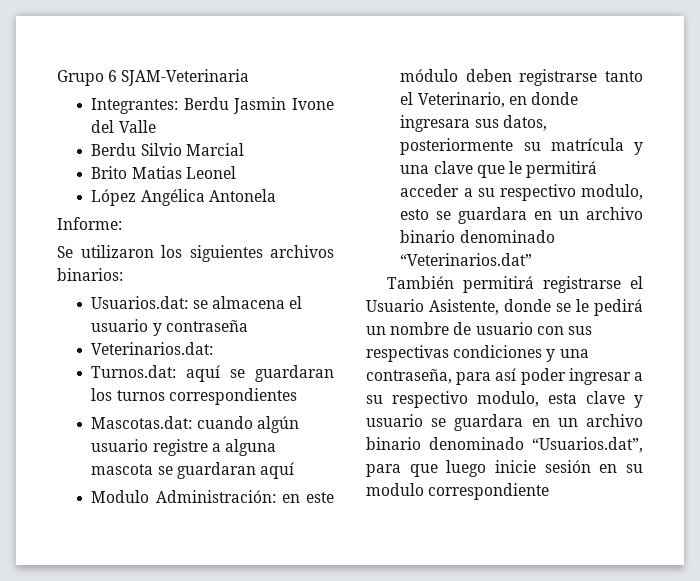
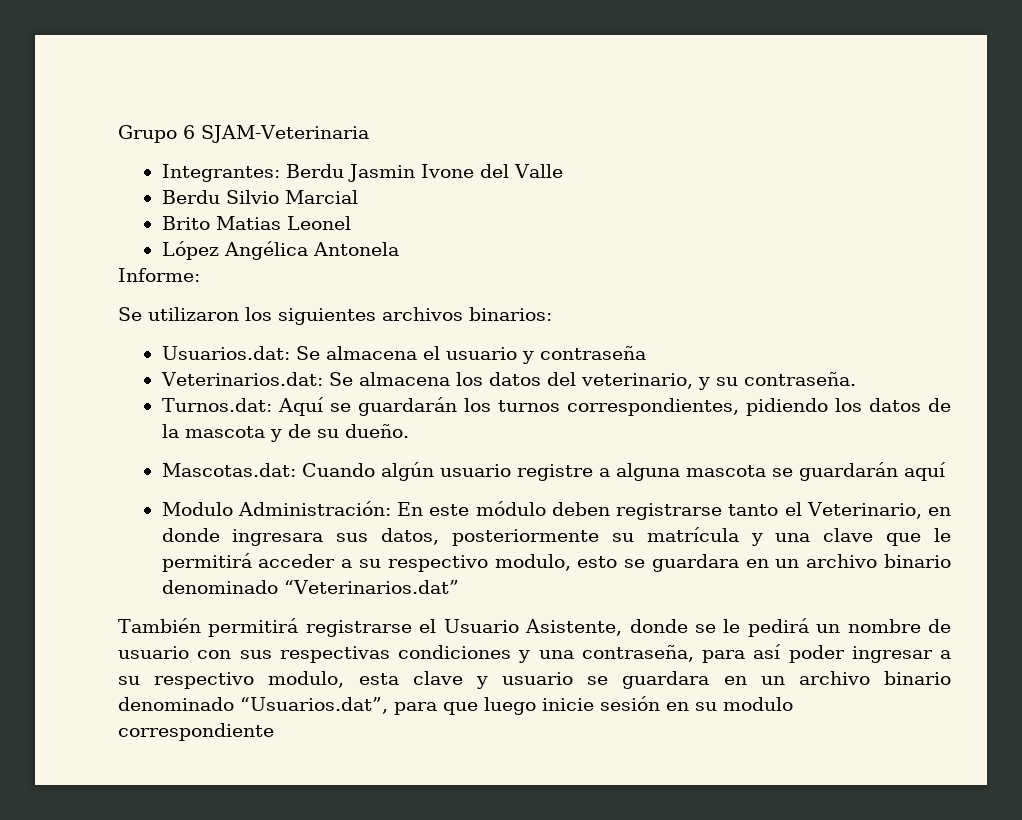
- Usuarios.dat: se almacena el usuario y contraseña
+ Usuarios.dat: Se almacena el usuario y contraseña
- Veterinarios.dat:
- Turnos.dat: aquí se guardaran los turnos correspondientes
+ Veterinarios.dat: Se almacena los datos del veterinario, y su contraseña.
+ Turnos.dat: Aquí se guardarán los turnos correspondientes, pidiendo los datos de la mascota y de su dueño.
- Mascotas.dat: cuando algún usuario registre a alguna mascota se guardaran aquí
+ Mascotas.dat: Cuando algún usuario registre a alguna mascota se guardarán aquí
- Modulo Administración: en este módulo deben registrarse tanto el Veterinario, en donde ingresara sus datos, posteriormente su matrícula y una clave que le permitirá acceder a su respectivo modulo, esto se guardara en un archivo binario denominado “Veterinarios.dat”
+ Modulo Administración: En este módulo deben registrarse tanto el Veterinario, en donde ingresara sus datos, posteriormente su matrícula y una clave que le permitirá acceder a su respectivo modulo, esto se guardara en un archivo binario denominado “Veterinarios.dat”

